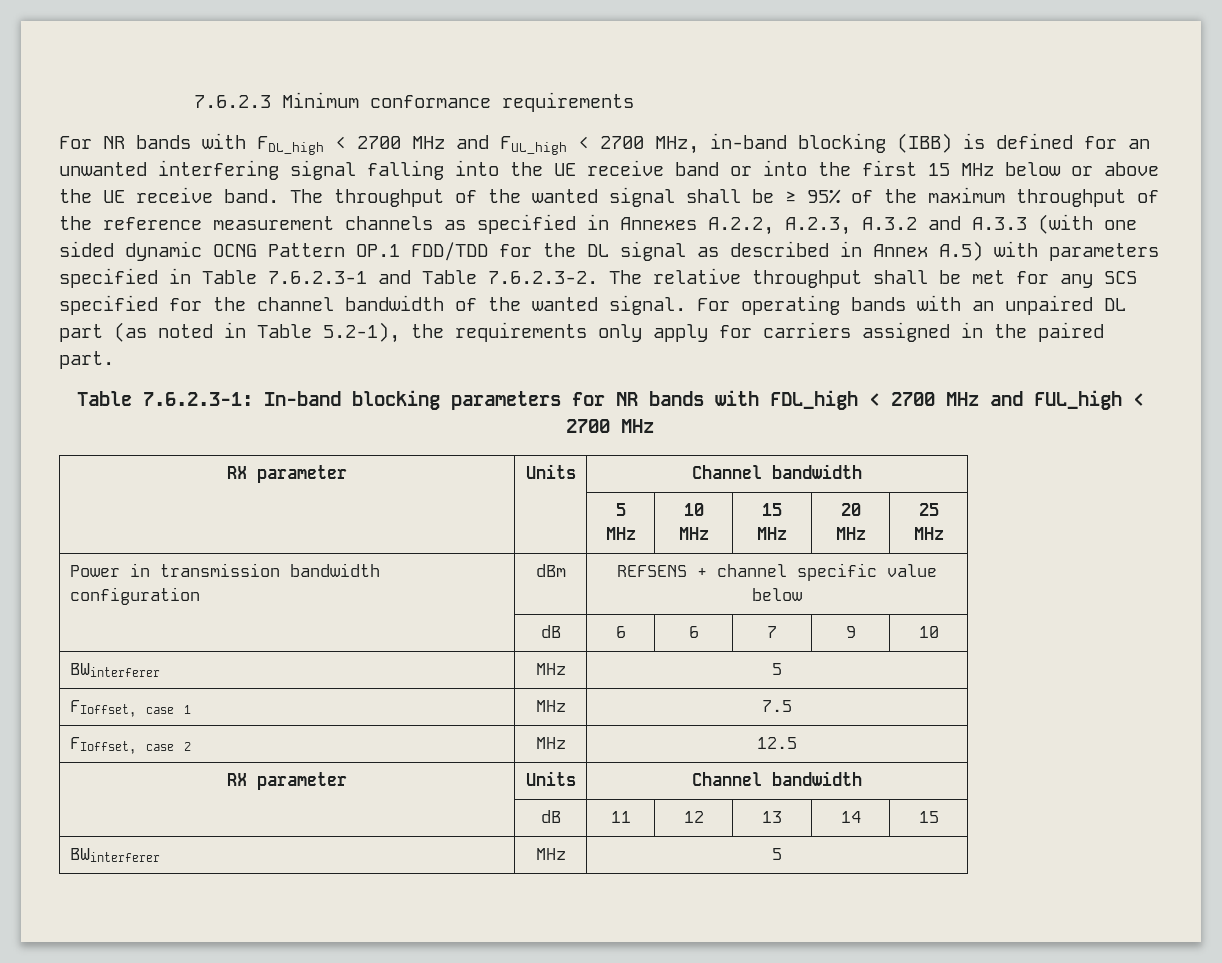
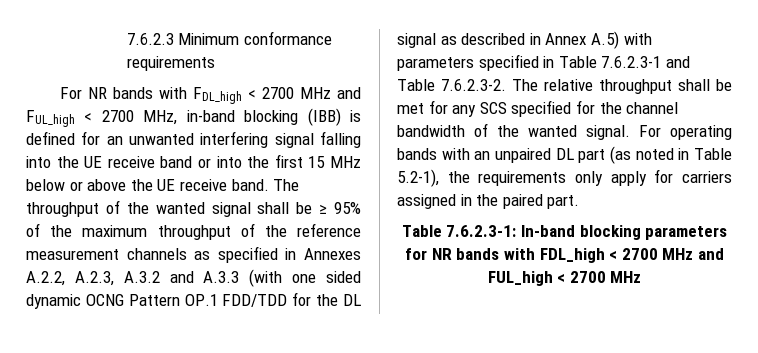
  Table 7.6.2.3-1: In-band blocking parameters for NR bands with FDL_high < 2700 MHz and FUL_high < 2700 MHz
- RX parameter | Units | Channel bandwidth
- | | 5 MHz | 10 MHz | 15 MHz | 20 MHz | 25 MHz
- Power in transmission bandwidth configuration | dBm | REFSENS + channel specific value below
- | dB | 6 | 6 | 7 | 9 | 10
- BWinterferer | MHz | 5
- FIoffset, case 1 | MHz | 7.5
- FIoffset, case 2 | MHz | 12.5
- RX parameter | Units | Channel bandwidth
- | dB | 11 | 12 | 13 | 14 | 15
- BWinterferer | MHz | 5

